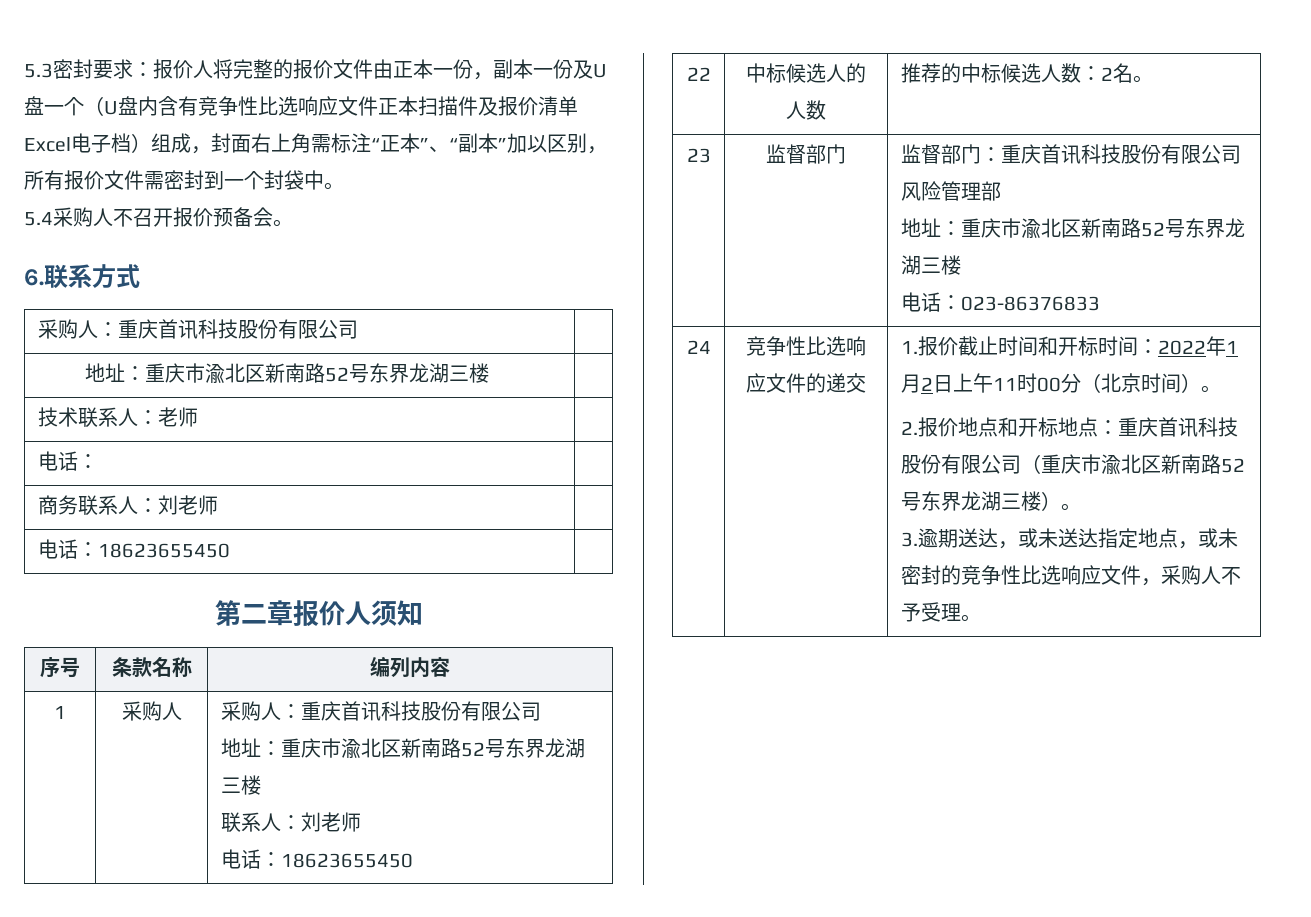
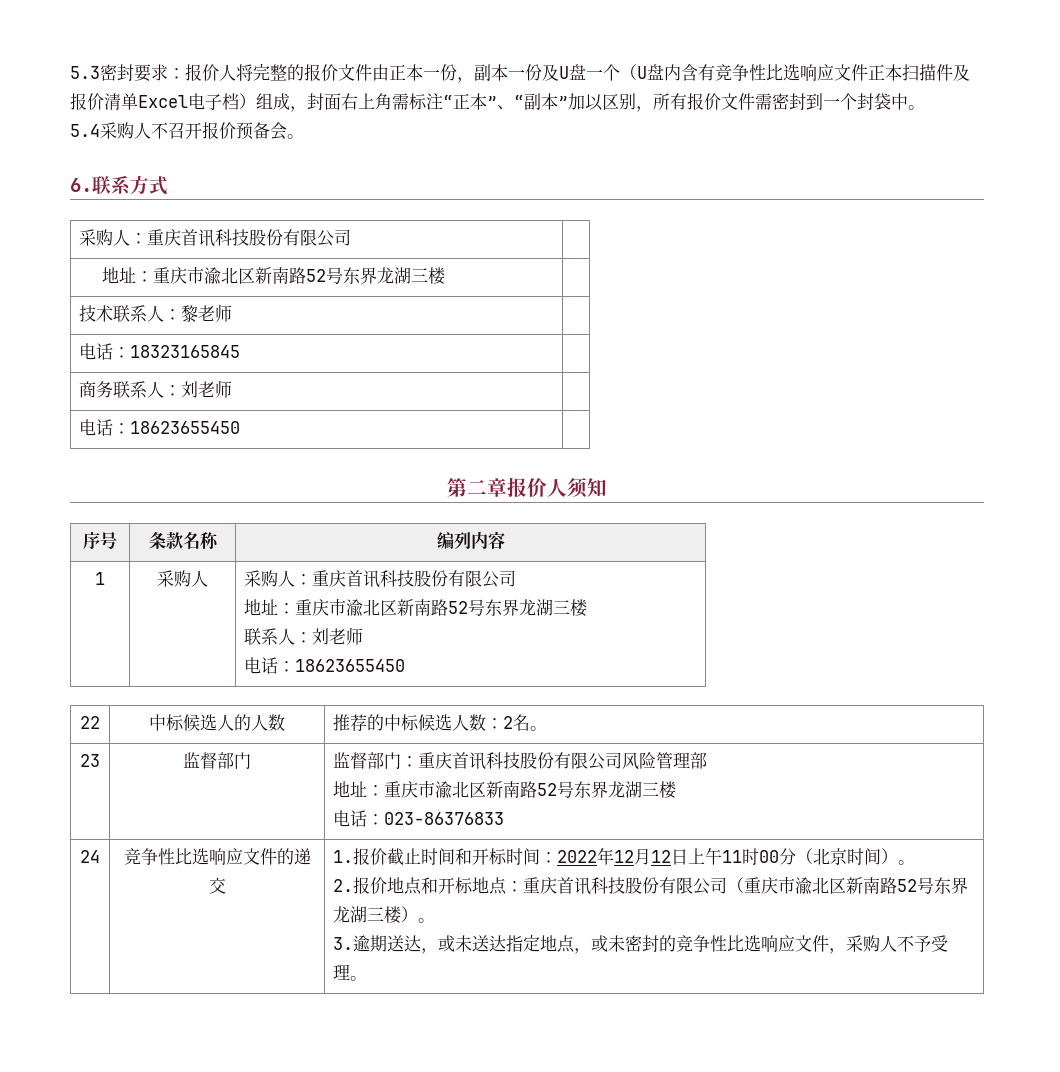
- 技术联系人：老师 |
- 电话： |
+ 技术联系人：黎老师 |
+ 电话：18323165845 |
- 1.报价截止时间和开标时间：2022年1月2日上午11时00分（北京时间）。
+ 1.报价截止时间和开标时间：2022年12月12日上午11时00分（北京时间）。

